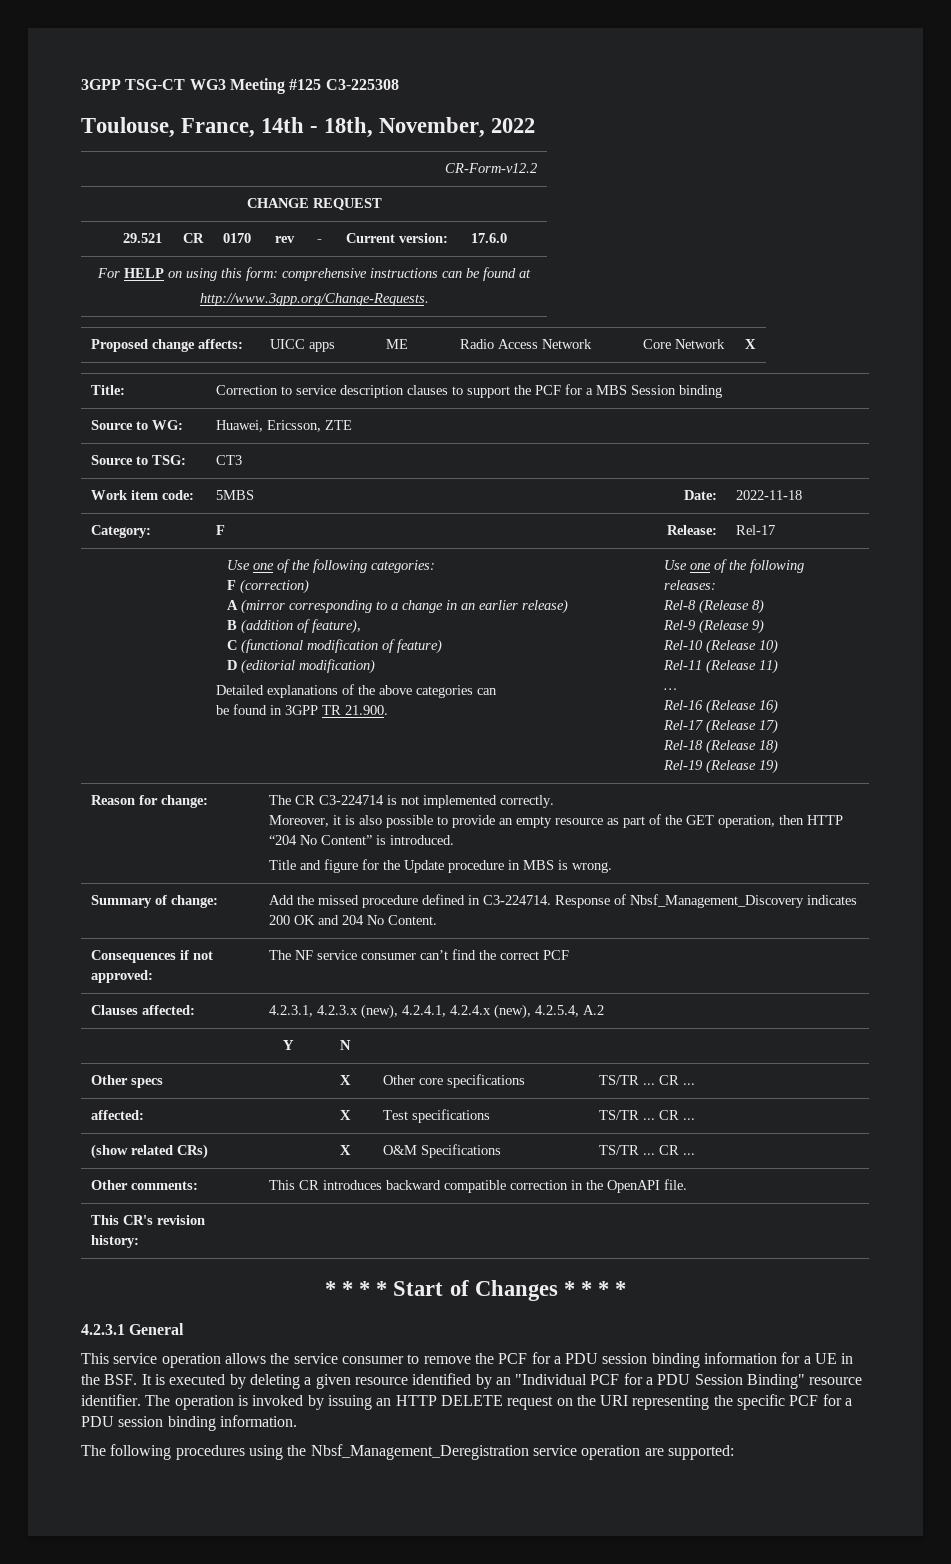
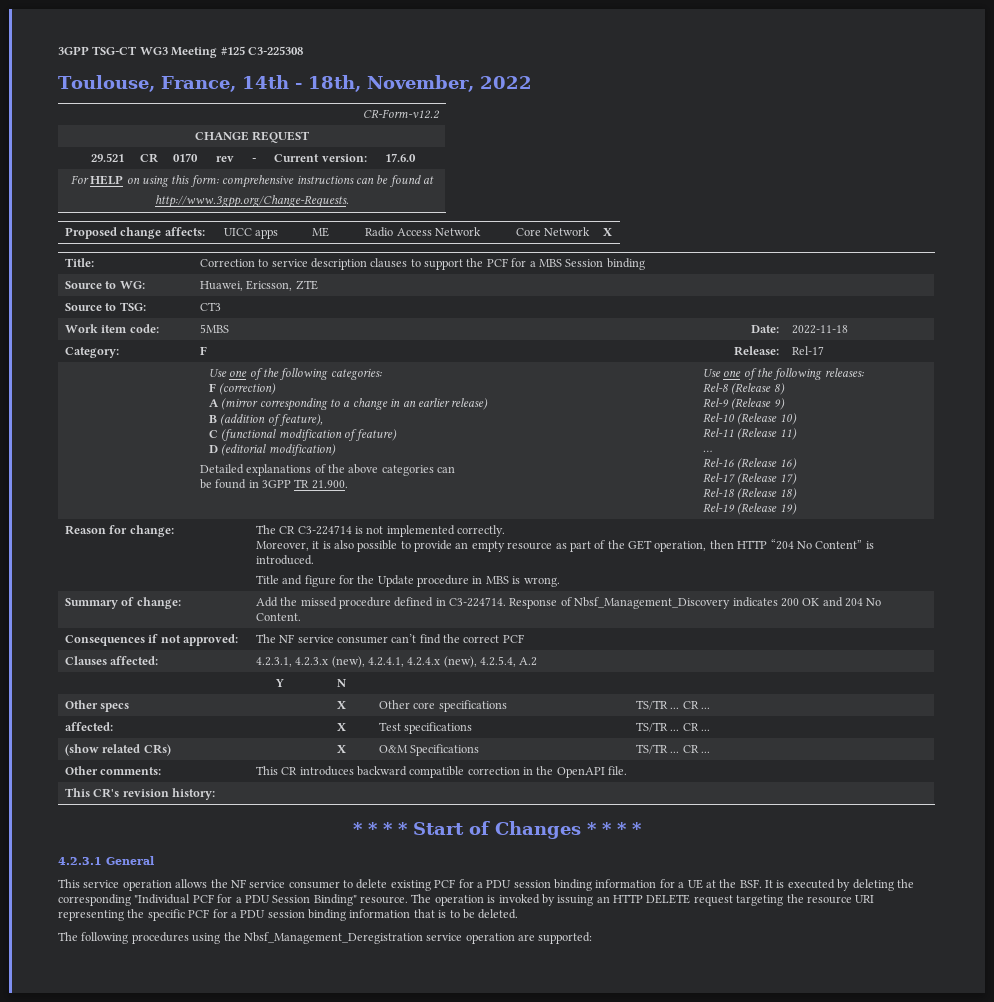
- This service operation allows the service consumer to remove the PCF for a PDU session binding information for a UE in the BSF. It is executed by deleting a given resource identified by an "Individual PCF for a PDU Session Binding" resource identifier.
+ This service operation allows the NF service consumer to delete existing PCF for a PDU session binding information for a UE at the BSF. It is executed by deleting the corresponding "Individual PCF for a PDU Session Binding" resource.
- The operation is invoked by issuing an HTTP DELETE request on the URI representing the specific PCF for a PDU session binding information.
+ The operation is invoked by issuing an HTTP DELETE request targeting the resource URI representing the specific PCF for a PDU session binding information that is to be deleted.

